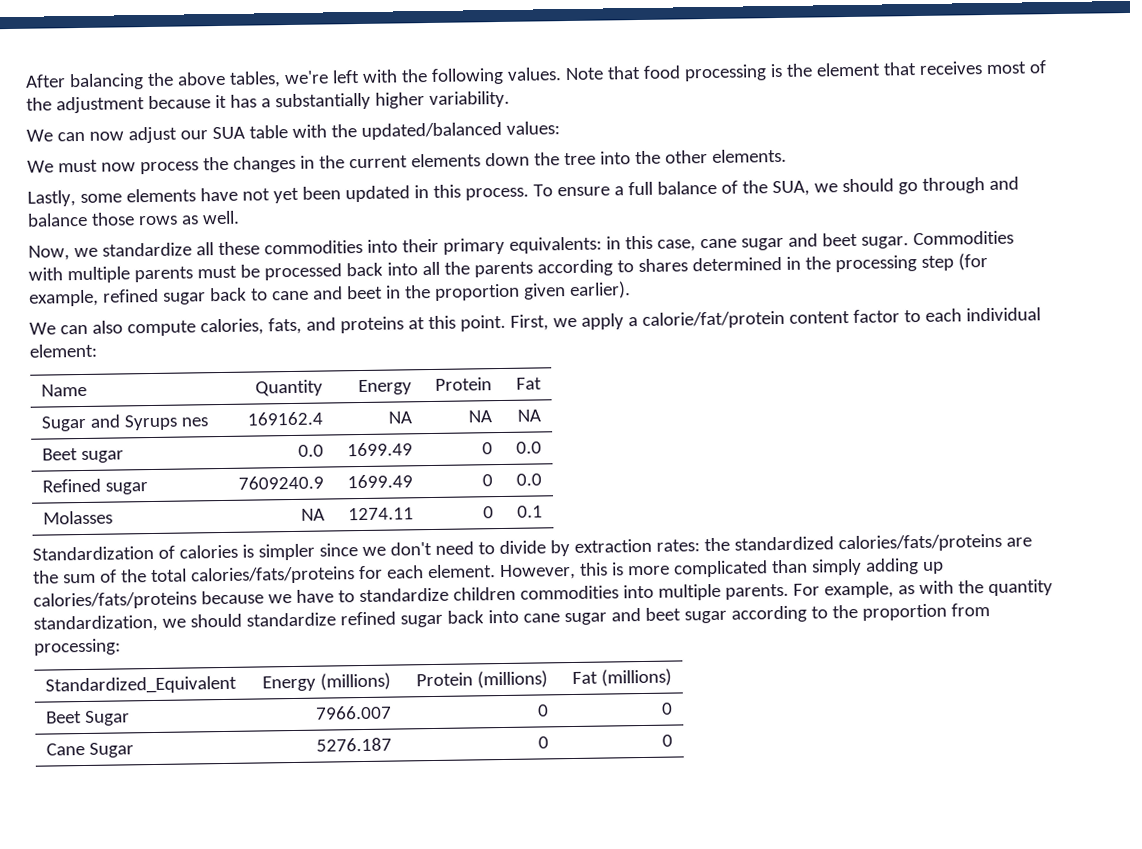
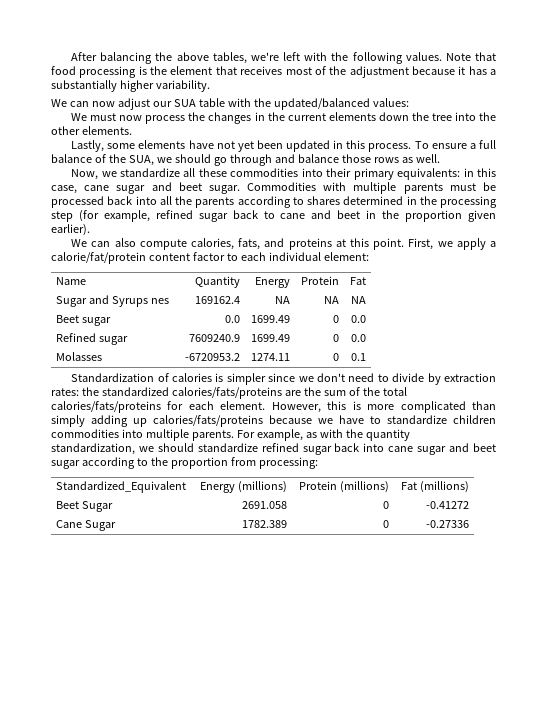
- Molasses | NA | 1274.11 | 0 | 0.1
+ Molasses | -6720953.2 | 1274.11 | 0 | 0.1
- Beet Sugar | 7966.007 | 0 | 0
+ Beet Sugar | 2691.058 | 0 | -0.41272
- Cane Sugar | 5276.187 | 0 | 0
+ Cane Sugar | 1782.389 | 0 | -0.27336

